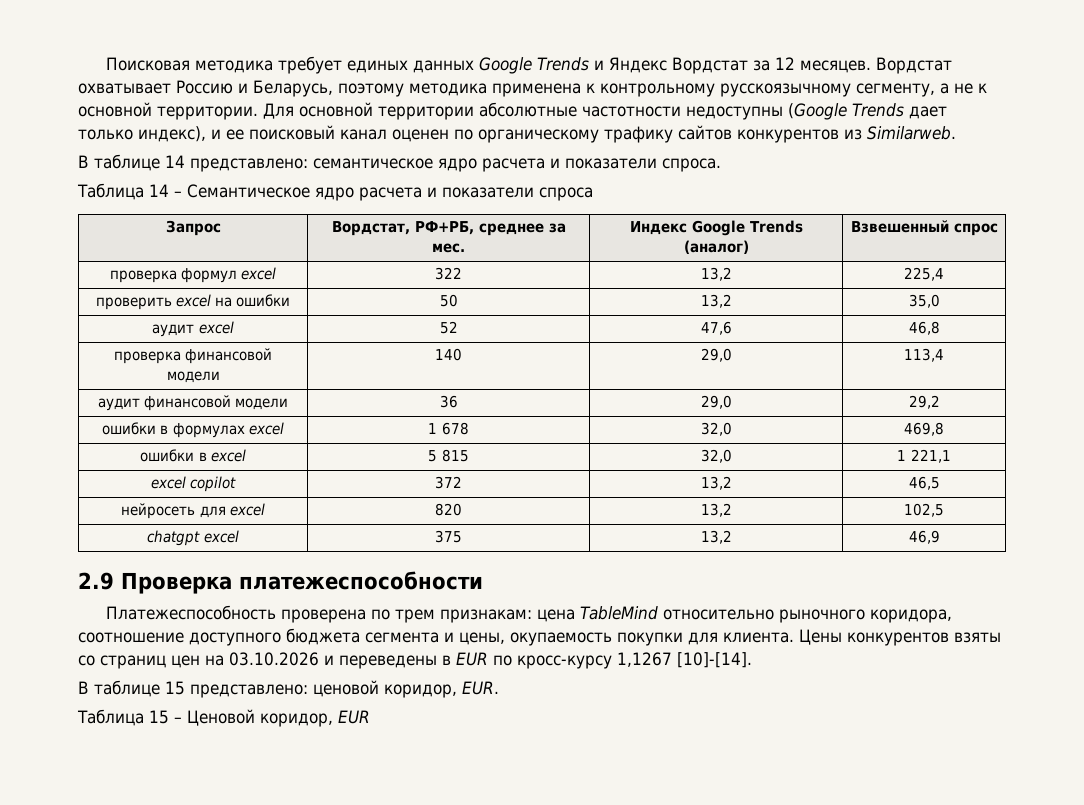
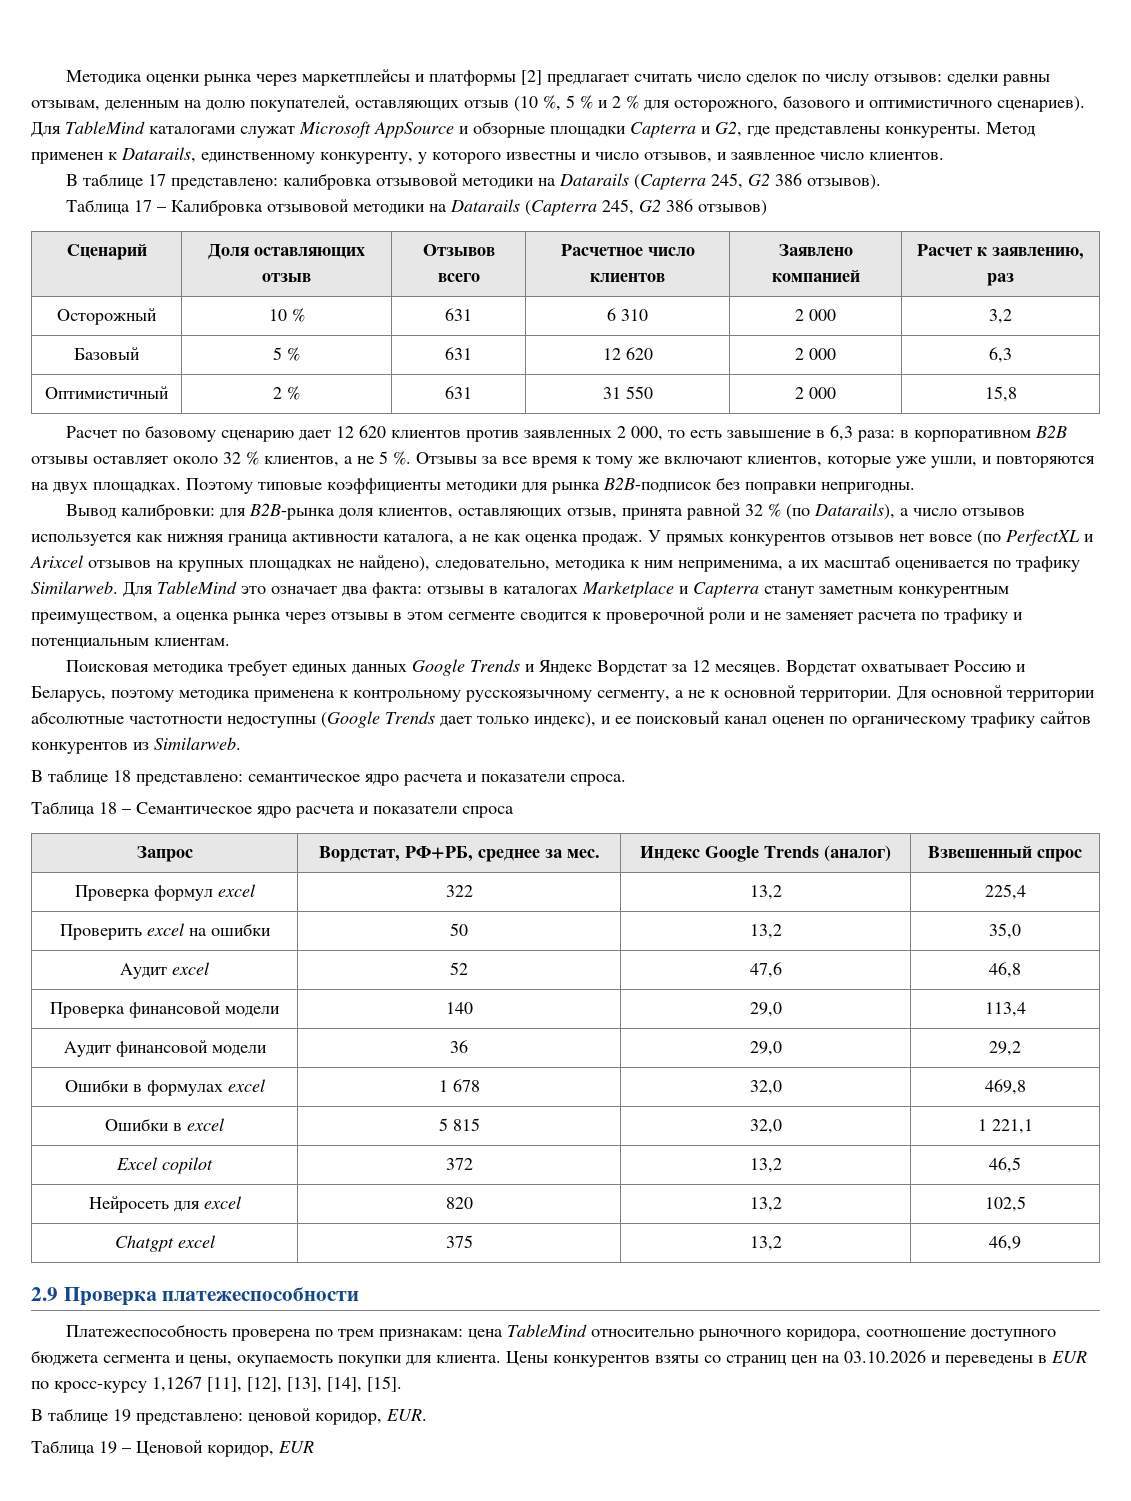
+ Методика оценки рынка через маркетплейсы и платформы [2] предлагает считать число сделок по числу отзывов: сделки равны отзывам, деленным на долю покупателей, оставляющих отзыв (10 %, 5 % и 2 % для осторожного, базового и оптимистичного сценариев). Для TableMind каталогами служат Microsoft AppSource и обзорные площадки Capterra и G2, где представлены конкуренты. Метод применен к Datarails, единственному конкуренту, у которого известны и число отзывов, и заявленное число клиентов.
+ В таблице 17 представлено: калибровка отзывовой методики на Datarails (Capterra 245, G2 386 отзывов).
+ Таблица 17 – Калибровка отзывовой методики на Datarails (Capterra 245, G2 386 отзывов)
+ Сценарий | Доля оставляющих отзыв | Отзывов всего | Расчетное число клиентов | Заявлено компанией | Расчет к заявлению, раз
+ Осторожный | 10 % | 631 | 6 310 | 2 000 | 3,2
+ Базовый | 5 % | 631 | 12 620 | 2 000 | 6,3
+ Оптимистичный | 2 % | 631 | 31 550 | 2 000 | 15,8
+ Расчет по базовому сценарию дает 12 620 клиентов против заявленных 2 000, то есть завышение в 6,3 раза: в корпоративном B2B отзывы оставляет около 32 % клиентов, а не 5 %. Отзывы за все время к тому же включают клиентов, которые уже ушли, и повторяются на двух площадках. Поэтому типовые коэффициенты методики для рынка B2B-подписок без поправки непригодны.
+ Вывод калибровки: для B2B-рынка доля клиентов, оставляющих отзыв, принята равной 32 % (по Datarails), а число отзывов используется как нижняя граница активности каталога, а не как оценка продаж. У прямых конкурентов отзывов нет вовсе (по PerfectXL и Arixcel отзывов на крупных площадках не найдено), следовательно, методика к ним неприменима, а их масштаб оценивается по трафику Similarweb. Для TableMind это означает два факта: отзывы в каталогах Marketplace и Capterra станут заметным конкурентным преимуществом, а оценка рынка через отзывы в этом сегменте сводится к проверочной роли и не заменяет расчета по трафику и потенциальным клиентам.
- В таблице 14 представлено: семантическое ядро расчета и показатели спроса.
+ В таблице 18 представлено: семантическое ядро расчета и показатели спроса.
- Таблица 14 – Семантическое ядро расчета и показатели спроса
+ Таблица 18 – Семантическое ядро расчета и показатели спроса
- проверка формул excel | 322 | 13,2 | 225,4
+ Проверка формул excel | 322 | 13,2 | 225,4
- проверить excel на ошибки | 50 | 13,2 | 35,0
+ Проверить excel на ошибки | 50 | 13,2 | 35,0
- аудит excel | 52 | 47,6 | 46,8
+ Аудит excel | 52 | 47,6 | 46,8
- проверка финансовой модели | 140 | 29,0 | 113,4
+ Проверка финансовой модели | 140 | 29,0 | 113,4
- аудит финансовой модели | 36 | 29,0 | 29,2
+ Аудит финансовой модели | 36 | 29,0 | 29,2
- ошибки в формулах excel | 1 678 | 32,0 | 469,8
+ Ошибки в формулах excel | 1 678 | 32,0 | 469,8
- ошибки в excel | 5 815 | 32,0 | 1 221,1
+ Ошибки в excel | 5 815 | 32,0 | 1 221,1
- excel copilot | 372 | 13,2 | 46,5
+ Excel copilot | 372 | 13,2 | 46,5
- нейросеть для excel | 820 | 13,2 | 102,5
+ Нейросеть для excel | 820 | 13,2 | 102,5
- chatgpt excel | 375 | 13,2 | 46,9
+ Chatgpt excel | 375 | 13,2 | 46,9
- Цены конкурентов взяты со страниц цен на 03.10.2026 и переведены в EUR по кросс-курсу 1,1267 [10]-[14].
- В таблице 15 представлено: ценовой коридор, EUR.
+ Цены конкурентов взяты со страниц цен на 03.10.2026 и переведены в EUR по кросс-курсу 1,1267 [11], [12], [13], [14], [15].
+ В таблице 19 представлено: ценовой коридор, EUR.
- Таблица 15 – Ценовой коридор, EUR
+ Таблица 19 – Ценовой коридор, EUR

